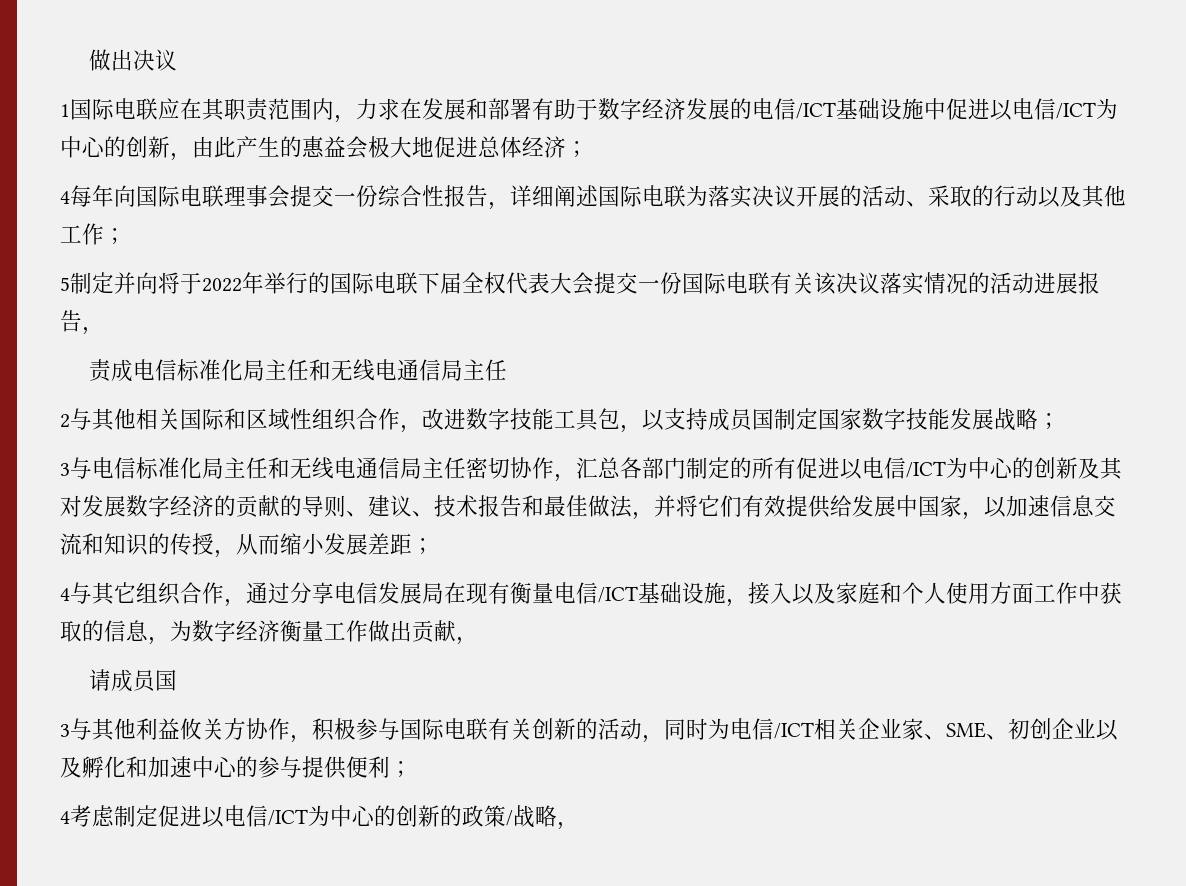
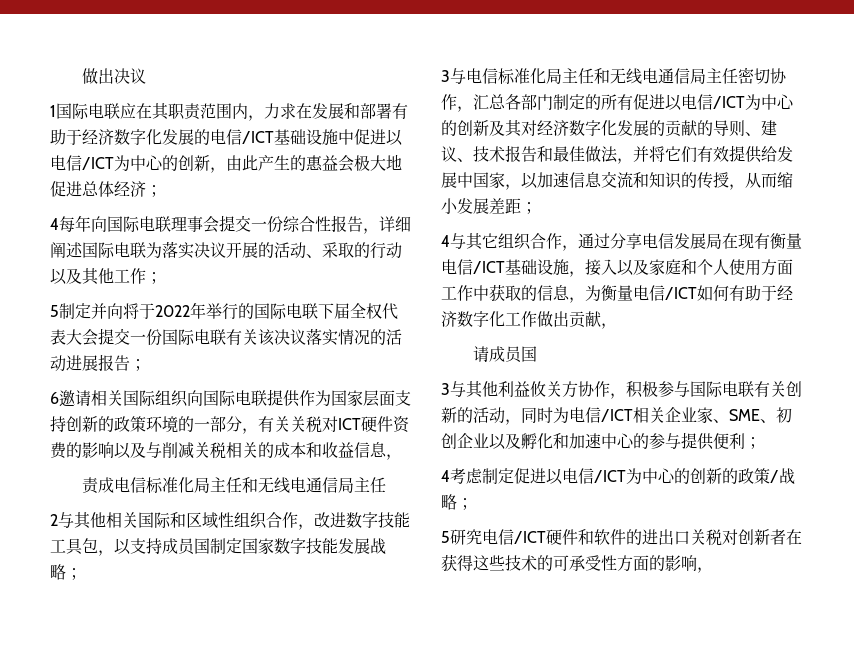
- 1国际电联应在其职责范围内，力求在发展和部署有助于数字经济发展的电信/ICT基础设施中促进以电信/ICT为中心的创新，由此产生的惠益会极大地促进总体经济；
+ 1国际电联应在其职责范围内，力求在发展和部署有助于经济数字化发展的电信/ICT基础设施中促进以电信/ICT为中心的创新，由此产生的惠益会极大地促进总体经济；
- 5制定并向将于2022年举行的国际电联下届全权代表大会提交一份国际电联有关该决议落实情况的活动进展报告，
+ 5制定并向将于2022年举行的国际电联下届全权代表大会提交一份国际电联有关该决议落实情况的活动进展报告；
+ 6邀请相关国际组织向国际电联提供作为国家层面支持创新的政策环境的一部分，有关关税对ICT硬件资费的影响以及与削减关税相关的成本和收益信息，
- 3与电信标准化局主任和无线电通信局主任密切协作，汇总各部门制定的所有促进以电信/ICT为中心的创新及其对发展数字经济的贡献的导则、建议、技术报告和最佳做法，并将它们有效提供给发展中国家，以加速信息交流和知识的传授，从而缩小发展差距；
+ 3与电信标准化局主任和无线电通信局主任密切协作，汇总各部门制定的所有促进以电信/ICT为中心的创新及其对经济数字化发展的贡献的导则、建议、技术报告和最佳做法，并将它们有效提供给发展中国家，以加速信息交流和知识的传授，从而缩小发展差距；
- 4与其它组织合作，通过分享电信发展局在现有衡量电信/ICT基础设施，接入以及家庭和个人使用方面工作中获取的信息，为数字经济衡量工作做出贡献，
+ 4与其它组织合作，通过分享电信发展局在现有衡量电信/ICT基础设施，接入以及家庭和个人使用方面工作中获取的信息，为衡量电信/ICT如何有助于经济数字化工作做出贡献，
- 4考虑制定促进以电信/ICT为中心的创新的政策/战略，
+ 4考虑制定促进以电信/ICT为中心的创新的政策/战略；
+ 5研究电信/ICT硬件和软件的进出口关税对创新者在获得这些技术的可承受性方面的影响，

